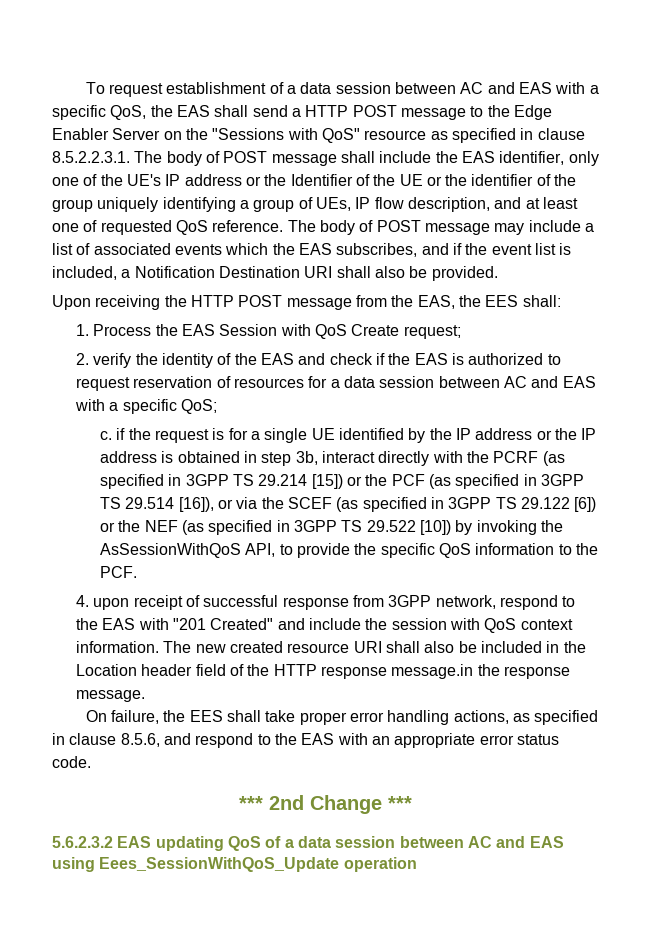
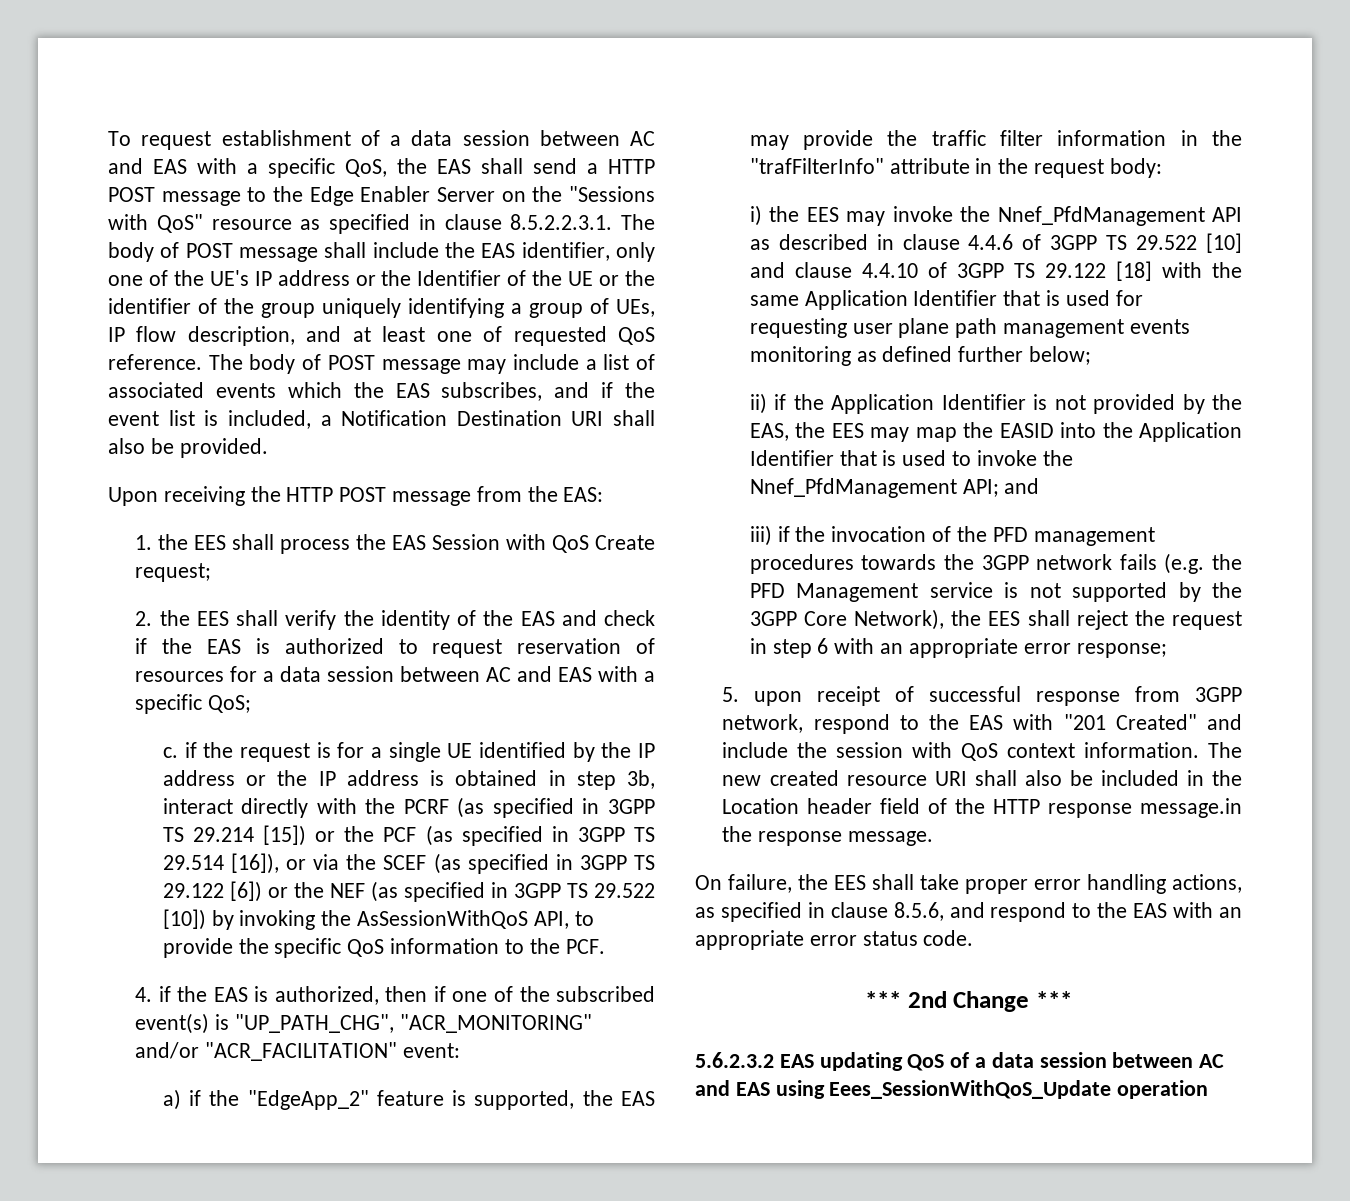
- Upon receiving the HTTP POST message from the EAS, the EES shall:
- 1. Process the EAS Session with QoS Create request;
+ Upon receiving the HTTP POST message from the EAS:
+ 1. the EES shall process the EAS Session with QoS Create request;
- 2. verify the identity of the EAS and check if the EAS is authorized to request reservation of resources for a data session between AC and EAS with a specific QoS;
+ 2. the EES shall verify the identity of the EAS and check if the EAS is authorized to request reservation of resources for a data session between AC and EAS with a specific QoS;
- 4. upon receipt of successful response from 3GPP network, respond to the EAS with "201 Created" and include the session with QoS context information.
+ 4. if the EAS is authorized, then if one of the subscribed event(s) is "UP_PATH_CHG", "ACR_MONITORING" and/or "ACR_FACILITATION" event:
+ a) if the "EdgeApp_2" feature is supported, the EAS may provide the traffic filter information in the "trafFilterInfo" attribute in the request body:
+ i) the EES may invoke the Nnef_PfdManagement API as described in clause 4.4.6 of 3GPP TS 29.522 [10] and clause 4.4.10 of 3GPP TS 29.122 [18] with the same Application Identifier that is used for requesting user plane path management events monitoring as defined further below;
+ ii) if the Application Identifier is not provided by the EAS, the EES may map the EASID into the Application Identifier that is used to invoke the Nnef_PfdManagement API; and
+ iii) if the invocation of the PFD management procedures towards the 3GPP network fails (e.g. the PFD Management service is not supported by the 3GPP Core Network), the EES shall reject the request in step 6 with an appropriate error response;
+ 5. upon receipt of successful response from 3GPP network, respond to the EAS with "201 Created" and include the session with QoS context information.

